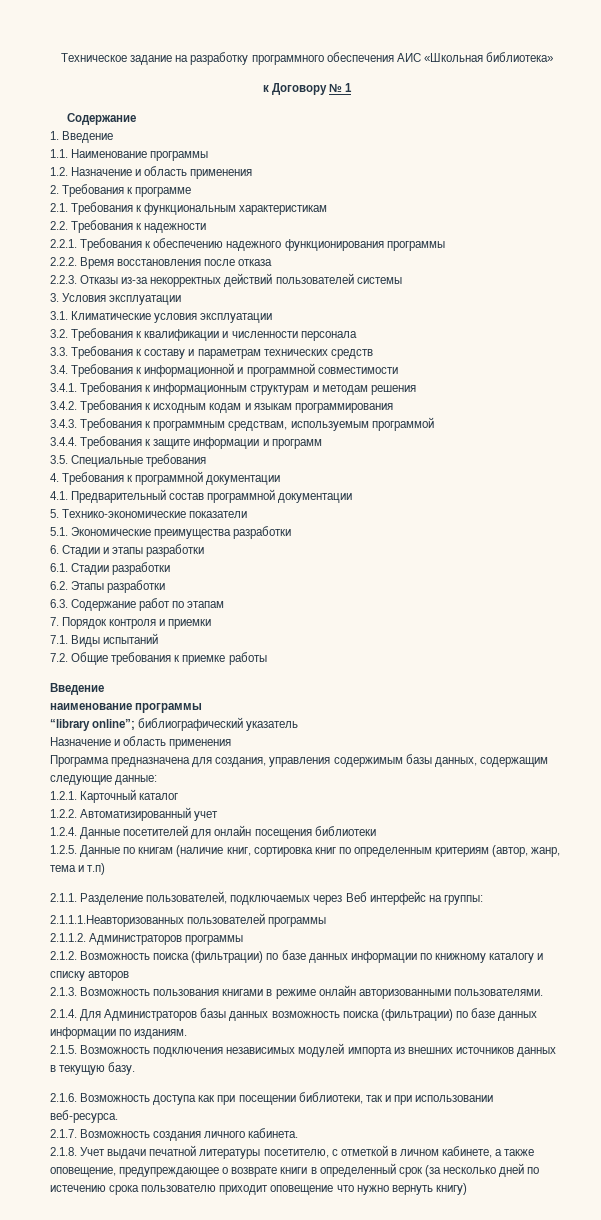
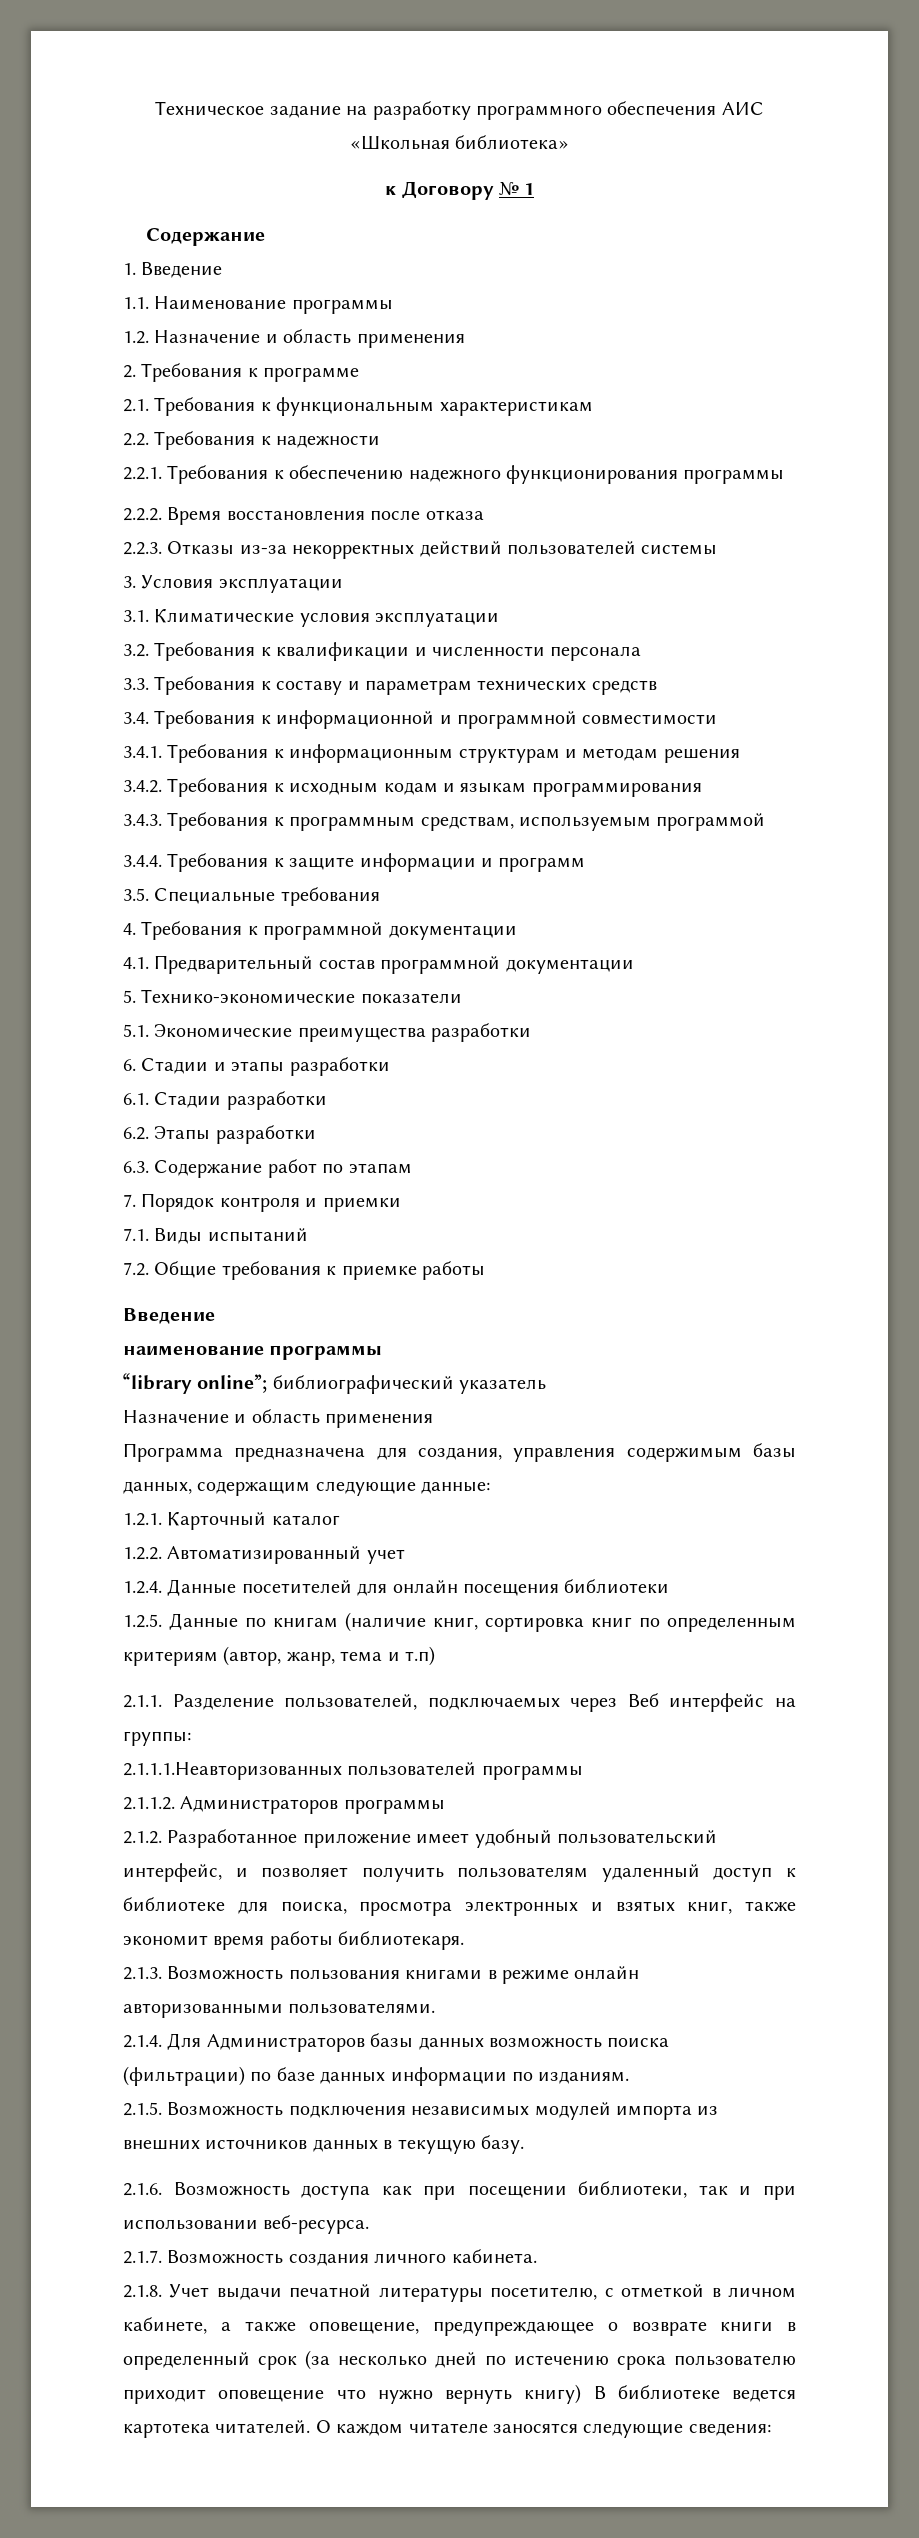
- 2.1.2. Возможность поиска (фильтрации) по базе данных информации по книжному каталогу и списку авторов
+ 2.1.2. Разработанное приложение имеет удобный пользовательский интерфейс, и позволяет получить пользователям удаленный доступ к библиотеке для поиска, просмотра электронных и взятых книг, также экономит время работы библиотекаря.
- 2.1.8. Учет выдачи печатной литературы посетителю, с отметкой в личном кабинете, а также оповещение, предупреждающее о возврате книги в определенный срок (за несколько дней по истечению срока пользователю приходит оповещение что нужно вернуть книгу)
+ 2.1.8. Учет выдачи печатной литературы посетителю, с отметкой в личном кабинете, а также оповещение, предупреждающее о возврате книги в определенный срок (за несколько дней по истечению срока пользователю приходит оповещение что нужно вернуть книгу) В библиотеке ведется картотека читателей. О каждом читателе заносятся следующие сведения:

